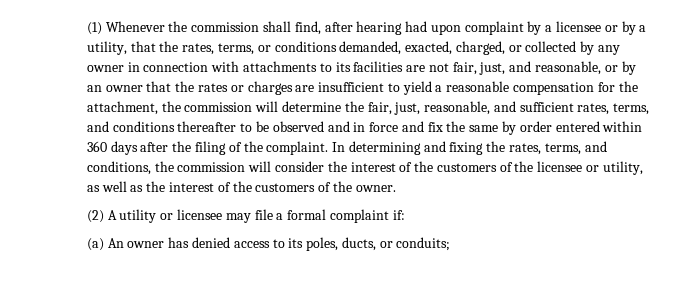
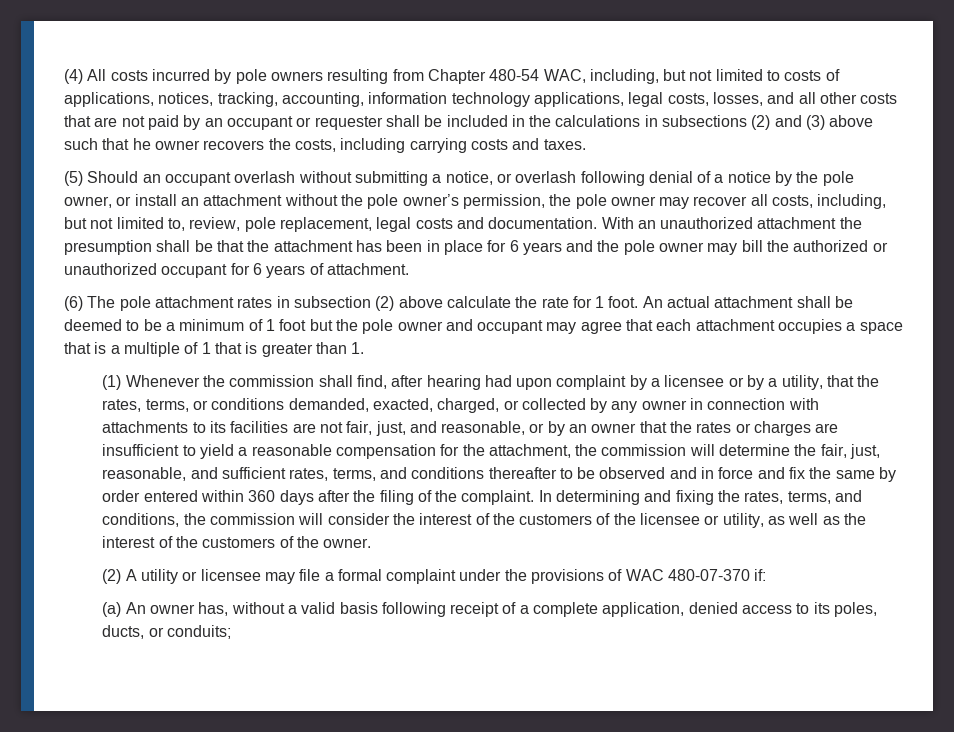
+ (4) All costs incurred by pole owners resulting from Chapter 480-54 WAC, including, but not limited to costs of applications, notices, tracking, accounting, information technology applications, legal costs, losses, and all other costs that are not paid by an occupant or requester shall be included in the calculations in subsections (2) and (3) above such that he owner recovers the costs, including carrying costs and taxes.
+ (5) Should an occupant overlash without submitting a notice, or overlash following denial of a notice by the pole owner, or install an attachment without the pole owner’s permission, the pole owner may recover all costs, including, but not limited to, review, pole replacement, legal costs and documentation. With an unauthorized attachment the presumption shall be that the attachment has been in place for 6 years and the pole owner may bill the authorized or unauthorized occupant for 6 years of attachment.
+ (6) The pole attachment rates in subsection (2) above calculate the rate for 1 foot. An actual attachment shall be deemed to be a minimum of 1 foot but the pole owner and occupant may agree that each attachment occupies a space that is a multiple of 1 that is greater than 1.
- (2) A utility or licensee may file a formal complaint if:
- (a) An owner has denied access to its poles, ducts, or conduits;
+ (2) A utility or licensee may file a formal complaint under the provisions of WAC 480-07-370 if:
+ (a) An owner has, without a valid basis following receipt of a complete application, denied access to its poles, ducts, or conduits;

